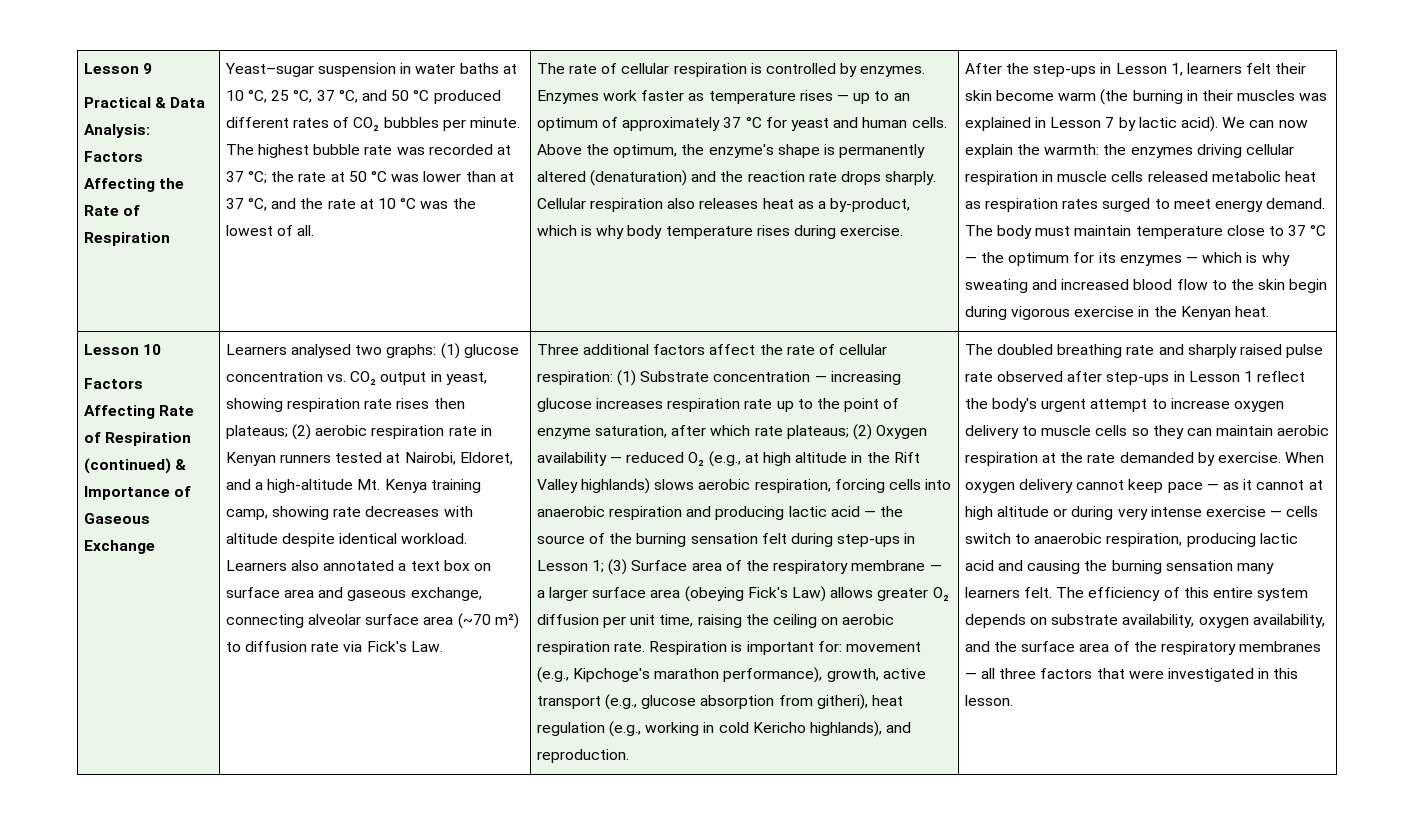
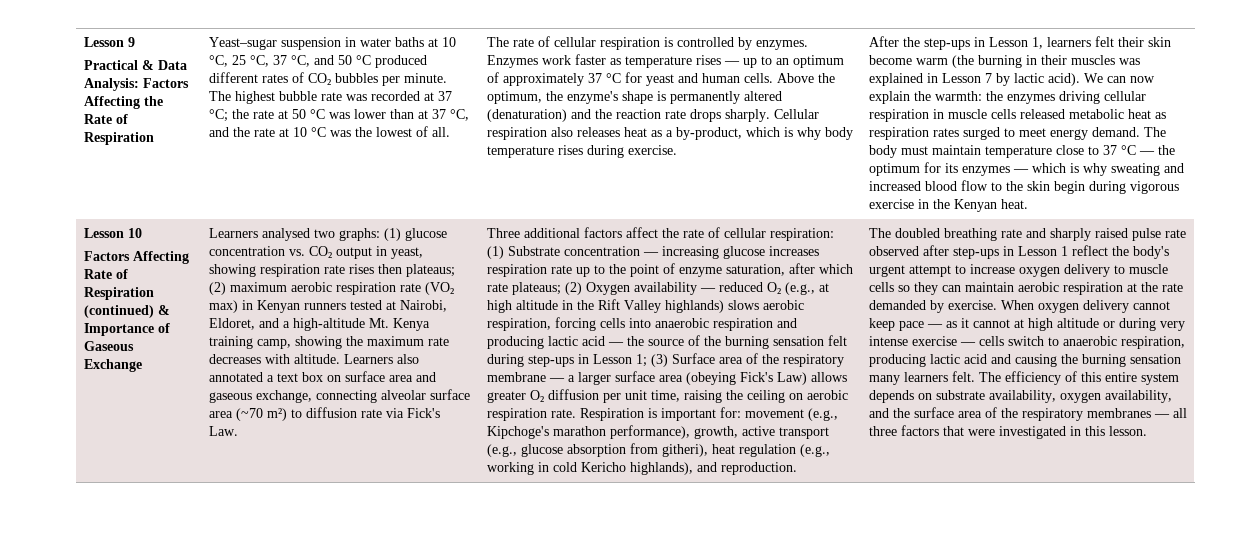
- Learners analysed two graphs: (1) glucose concentration vs. CO₂ output in yeast, showing respiration rate rises then plateaus; (2) aerobic respiration rate in Kenyan runners tested at Nairobi, Eldoret, and a high-altitude Mt. Kenya training camp, showing rate decreases with altitude despite identical workload.
+ Learners analysed two graphs: (1) glucose concentration vs. CO₂ output in yeast, showing respiration rate rises then plateaus; (2) maximum aerobic respiration rate (VO₂ max) in Kenyan runners tested at Nairobi, Eldoret, and a high-altitude Mt. Kenya training camp, showing the maximum rate decreases with altitude.

